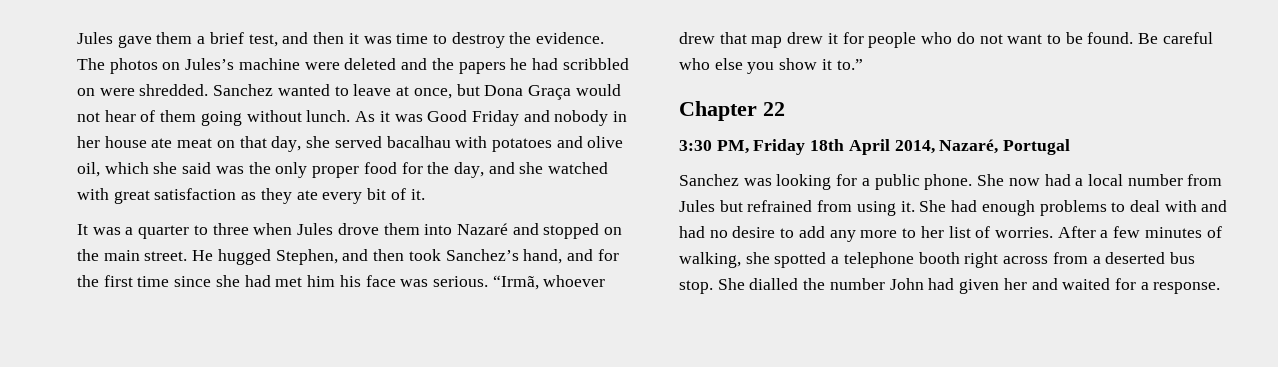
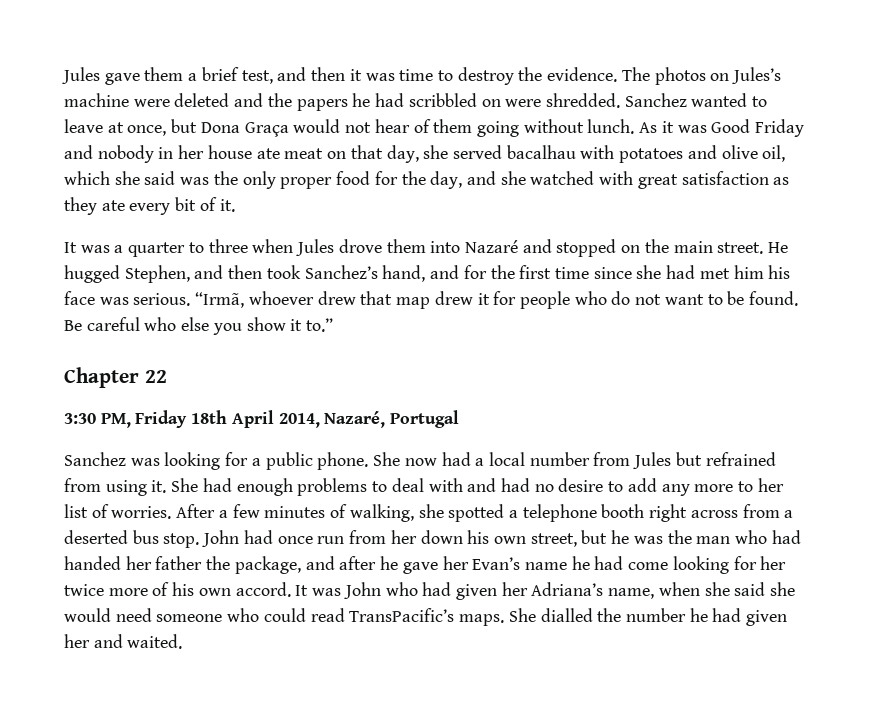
+ John had once run from her down his own street, but he was the man who had handed her father the package, and after he gave her Evan’s name he had come looking for her twice more of his own accord. It was John who had given her Adriana’s name, when she said she would need someone who could read TransPacific’s maps.
- She dialled the number John had given her and waited for a response.
+ She dialled the number he had given her and waited.

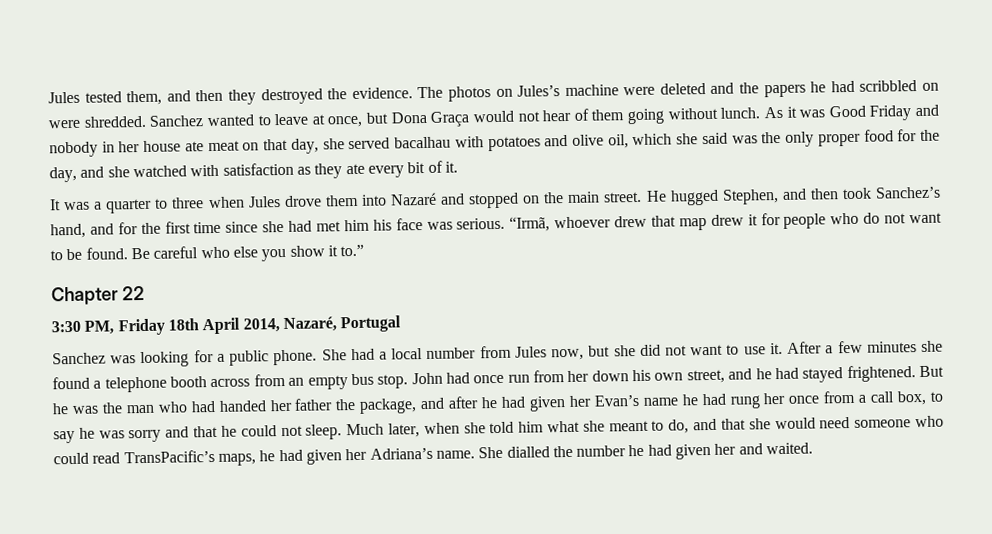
- Jules gave them a brief test, and then it was time to destroy the evidence.
+ Jules tested them, and then they destroyed the evidence.
- As it was Good Friday and nobody in her house ate meat on that day, she served bacalhau with potatoes and olive oil, which she said was the only proper food for the day, and she watched with great satisfaction as they ate every bit of it.
+ As it was Good Friday and nobody in her house ate meat on that day, she served bacalhau with potatoes and olive oil, which she said was the only proper food for the day, and she watched with satisfaction as they ate every bit of it.
- She now had a local number from Jules but refrained from using it. She had enough problems to deal with and had no desire to add any more to her list of worries. After a few minutes of walking, she spotted a telephone booth right across from a deserted bus stop.
+ She had a local number from Jules now, but she did not want to use it. After a few minutes she found a telephone booth across from an empty bus stop.
- John had once run from her down his own street, but he was the man who had handed her father the package, and after he gave her Evan’s name he had come looking for her twice more of his own accord. It was John who had given her Adriana’s name, when she said she would need someone who could read TransPacific’s maps.
+ John had once run from her down his own street, and he had stayed frightened. But he was the man who had handed her father the package, and after he had given her Evan’s name he had rung her once from a call box, to say he was sorry and that he could not sleep. Much later, when she told him what she meant to do, and that she would need someone who could read TransPacific’s maps, he had given her Adriana’s name.

